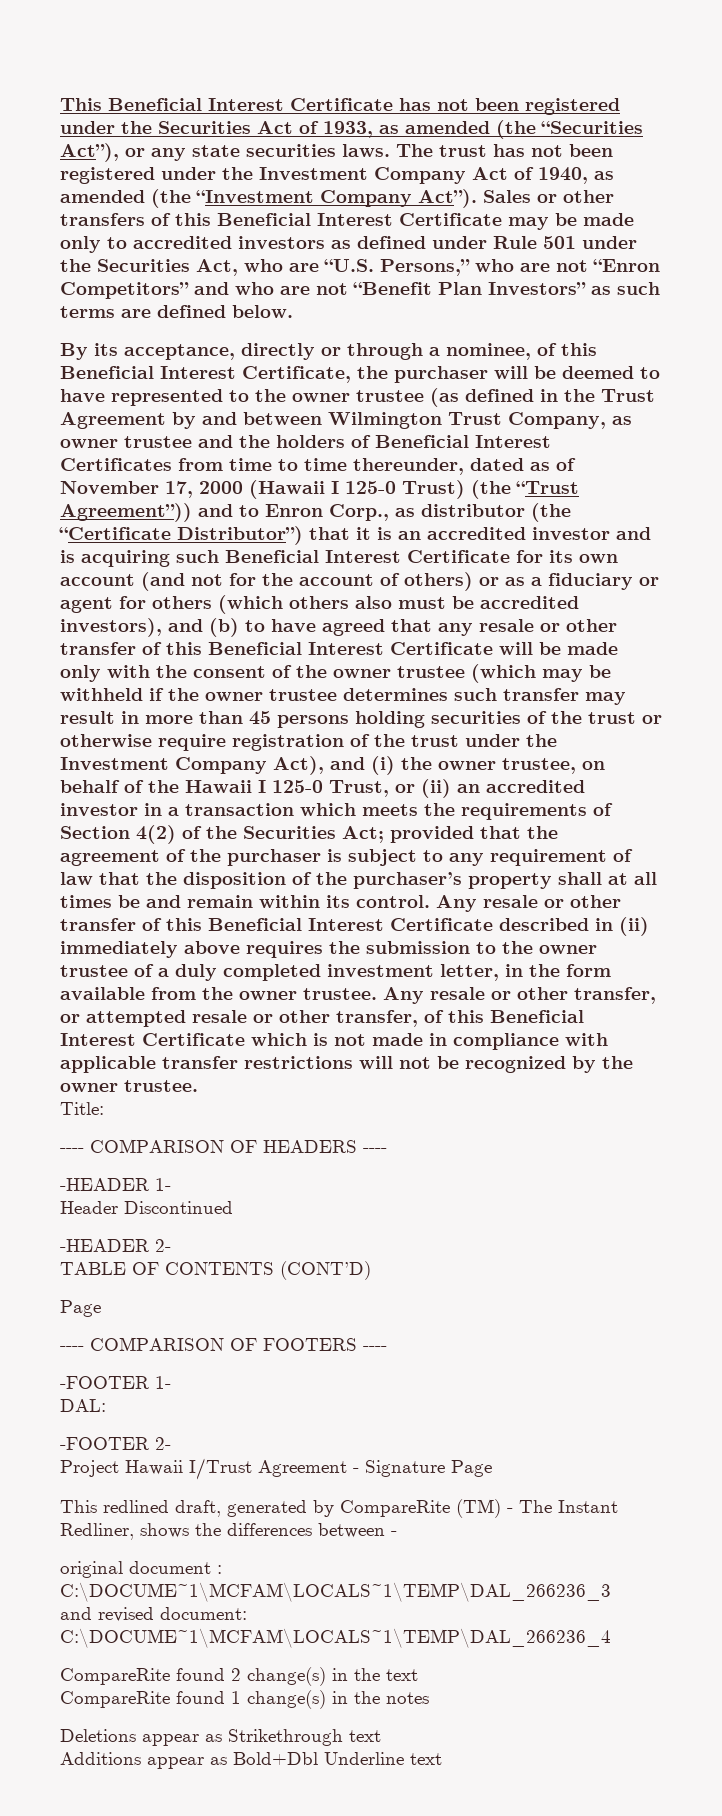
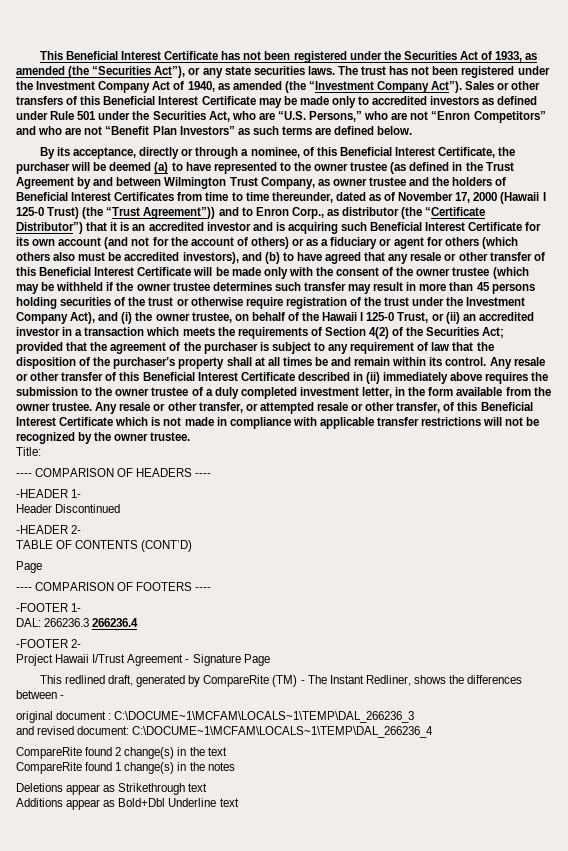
- By its acceptance, directly or through a nominee, of this Beneficial Interest Certificate, the purchaser will be deemed to have represented to the owner trustee (as defined in the Trust Agreement by and between Wilmington Trust Company, as owner trustee and the holders of Beneficial Interest Certificates from time to time thereunder, dated as of November 17, 2000 (Hawaii I 125-0 Trust) (the “Trust Agreement”)) and to Enron Corp., as distributor (the “Certificate Distributor”) that it is an accredited investor and is acquiring such Beneficial Interest Certificate for its own account (and not for the account of others) or as a fiduciary or agent for others (which others also must be accredited investors), and (b) to have agreed that any resale or other transfer of this Beneficial Interest Certificate will be made only with the consent of the owner trustee (which may be withheld if the owner trustee determines such transfer may result in more than 45 persons holding securities of the trust or otherwise require registration of the trust under the Investment Company Act), and (i) the owner trustee, on behalf of the Hawaii I 125-0 Trust, or (ii) an accredited investor in a transaction which meets the requirements of Section 4(2) of the Securities Act;
+ By its acceptance, directly or through a nominee, of this Beneficial Interest Certificate, the purchaser will be deemed (a) to have represented to the owner trustee (as defined in the Trust Agreement by and between Wilmington Trust Company, as owner trustee and the holders of Beneficial Interest Certificates from time to time thereunder, dated as of November 17, 2000 (Hawaii I 125-0 Trust) (the “Trust Agreement”)) and to Enron Corp., as distributor (the “Certificate Distributor”) that it is an accredited investor and is acquiring such Beneficial Interest Certificate for its own account (and not for the account of others) or as a fiduciary or agent for others (which others also must be accredited investors), and (b) to have agreed that any resale or other transfer of this Beneficial Interest Certificate will be made only with the consent of the owner trustee (which may be withheld if the owner trustee determines such transfer may result in more than 45 persons holding securities of the trust or otherwise require registration of the trust under the Investment Company Act), and (i) the owner trustee, on behalf of the Hawaii I 125-0 Trust, or (ii) an accredited investor in a transaction which meets the requirements of Section 4(2) of the Securities Act;
- DAL:
+ DAL: 266236.3 266236.4

